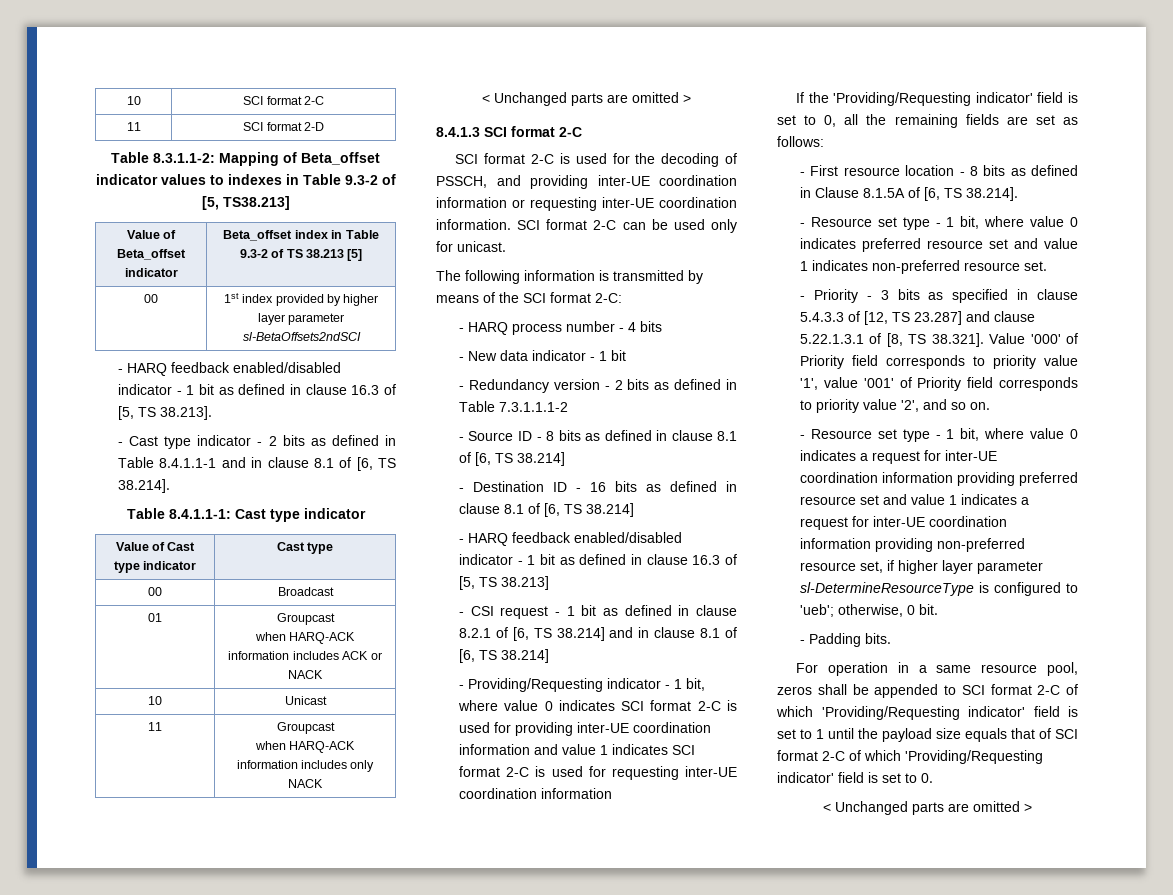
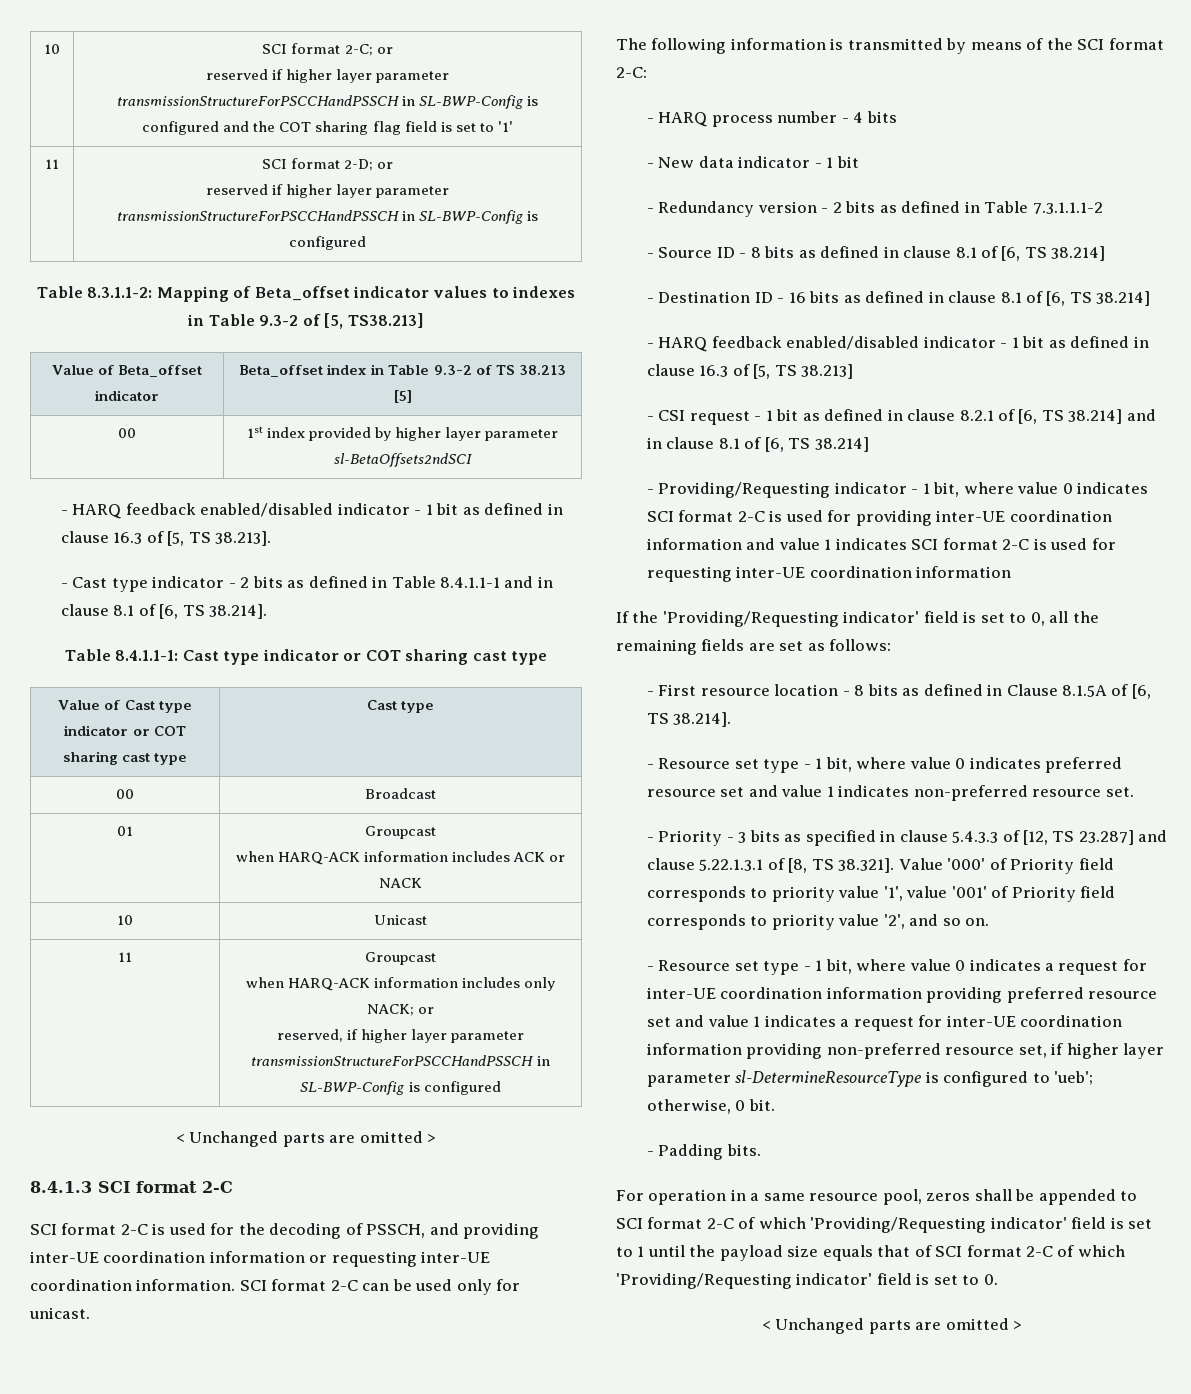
- 10 | SCI format 2-C
- 11 | SCI format 2-D
+ 10 | SCI format 2-C; or
+ reserved if higher layer parameter transmissionStructureForPSCCHandPSSCH in SL-BWP-Config is configured and the COT sharing flag field is set to '1'
+ 11 | SCI format 2-D; or
+ reserved if higher layer parameter transmissionStructureForPSCCHandPSSCH in SL-BWP-Config is configured
- Table 8.4.1.1-1: Cast type indicator
+ Table 8.4.1.1-1: Cast type indicator or COT sharing cast type
- Value of Cast type indicator | Cast type
+ Value of Cast type indicator or COT sharing cast type | Cast type
  11 | Groupcast
- when HARQ-ACK information includes only NACK
+ when HARQ-ACK information includes only NACK; or
+ reserved, if higher layer parameter transmissionStructureForPSCCHandPSSCH in SL-BWP-Config is configured

